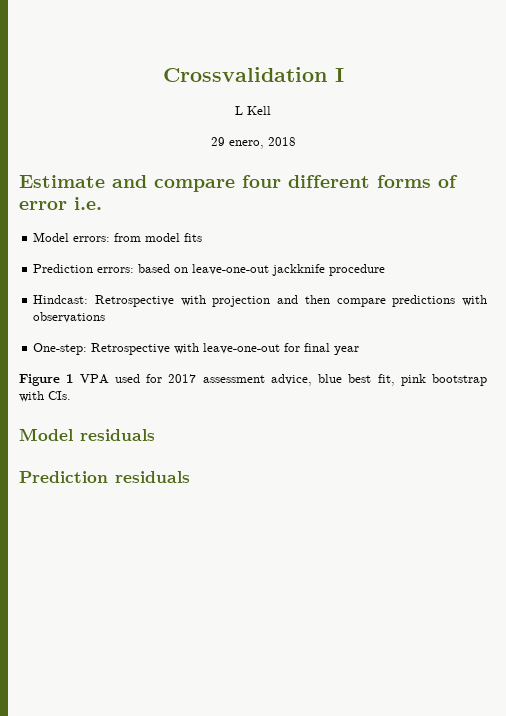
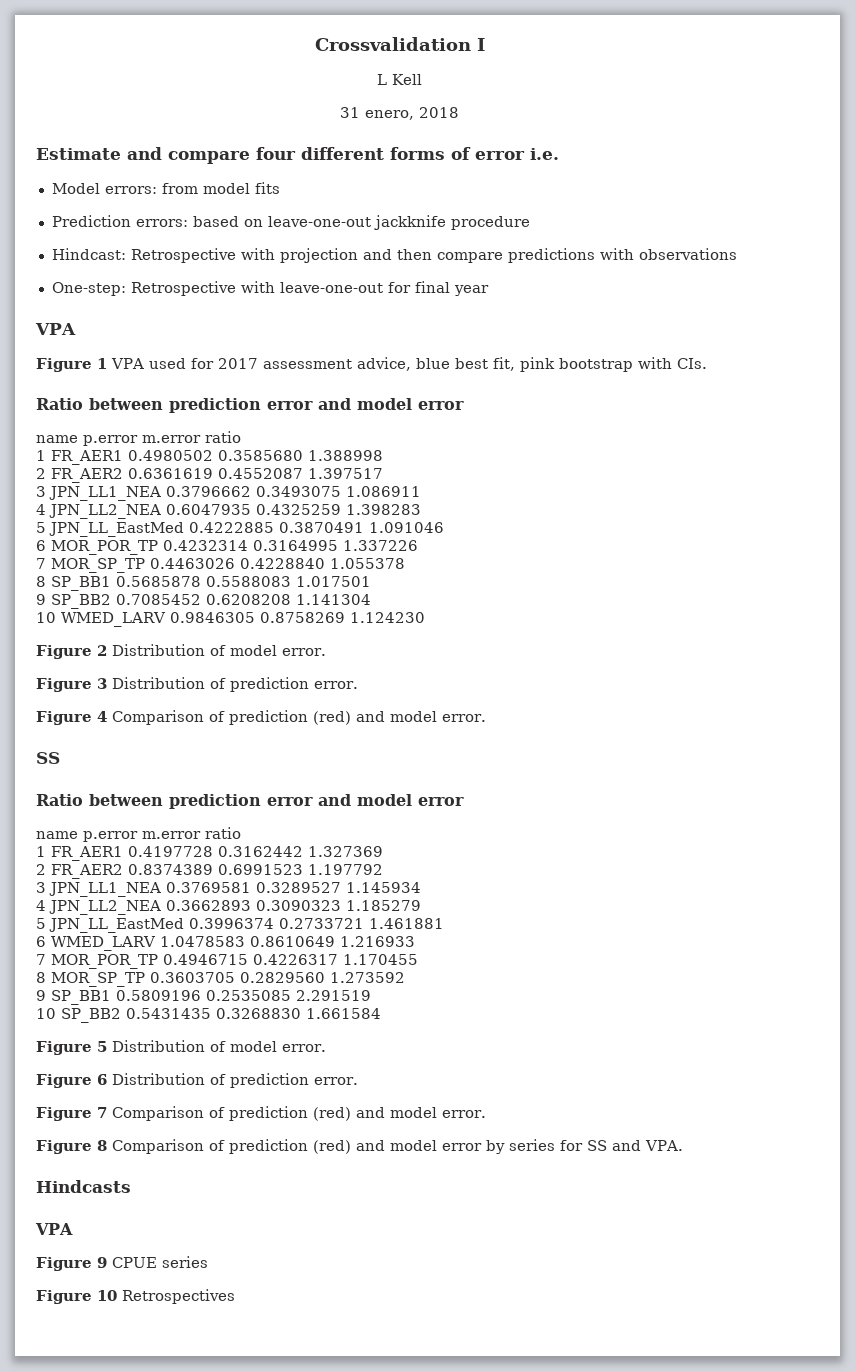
- 29 enero, 2018
+ 31 enero, 2018
  One-step: Retrospective with leave-one-out for final year
+ VPA
  Figure 1 VPA used for 2017 assessment advice, blue best fit, pink bootstrap with CIs.
- Model residuals
- Prediction residuals
+ Ratio between prediction error and model error
+ name p.error m.error ratio
+ 1 FR_AER1 0.4980502 0.3585680 1.388998
+ 2 FR_AER2 0.6361619 0.4552087 1.397517
+ 3 JPN_LL1_NEA 0.3796662 0.3493075 1.086911
+ 4 JPN_LL2_NEA 0.6047935 0.4325259 1.398283
+ 5 JPN_LL_EastMed 0.4222885 0.3870491 1.091046
+ 6 MOR_POR_TP 0.4232314 0.3164995 1.337226
+ 7 MOR_SP_TP 0.4463026 0.4228840 1.055378
+ 8 SP_BB1 0.5685878 0.5588083 1.017501
+ 9 SP_BB2 0.7085452 0.6208208 1.141304
+ 10 WMED_LARV 0.9846305 0.8758269 1.124230
+ Figure 2 Distribution of model error.
+ Figure 3 Distribution of prediction error.
+ Figure 4 Comparison of prediction (red) and model error.
+ SS
+ Ratio between prediction error and model error
+ name p.error m.error ratio
+ 1 FR_AER1 0.4197728 0.3162442 1.327369
+ 2 FR_AER2 0.8374389 0.6991523 1.197792
+ 3 JPN_LL1_NEA 0.3769581 0.3289527 1.145934
+ 4 JPN_LL2_NEA 0.3662893 0.3090323 1.185279
+ 5 JPN_LL_EastMed 0.3996374 0.2733721 1.461881
+ 6 WMED_LARV 1.0478583 0.8610649 1.216933
+ 7 MOR_POR_TP 0.4946715 0.4226317 1.170455
+ 8 MOR_SP_TP 0.3603705 0.2829560 1.273592
+ 9 SP_BB1 0.5809196 0.2535085 2.291519
+ 10 SP_BB2 0.5431435 0.3268830 1.661584
+ Figure 5 Distribution of model error.
+ Figure 6 Distribution of prediction error.
+ Figure 7 Comparison of prediction (red) and model error.
+ Figure 8 Comparison of prediction (red) and model error by series for SS and VPA.
+ Hindcasts
+ VPA
+ Figure 9 CPUE series
+ Figure 10 Retrospectives

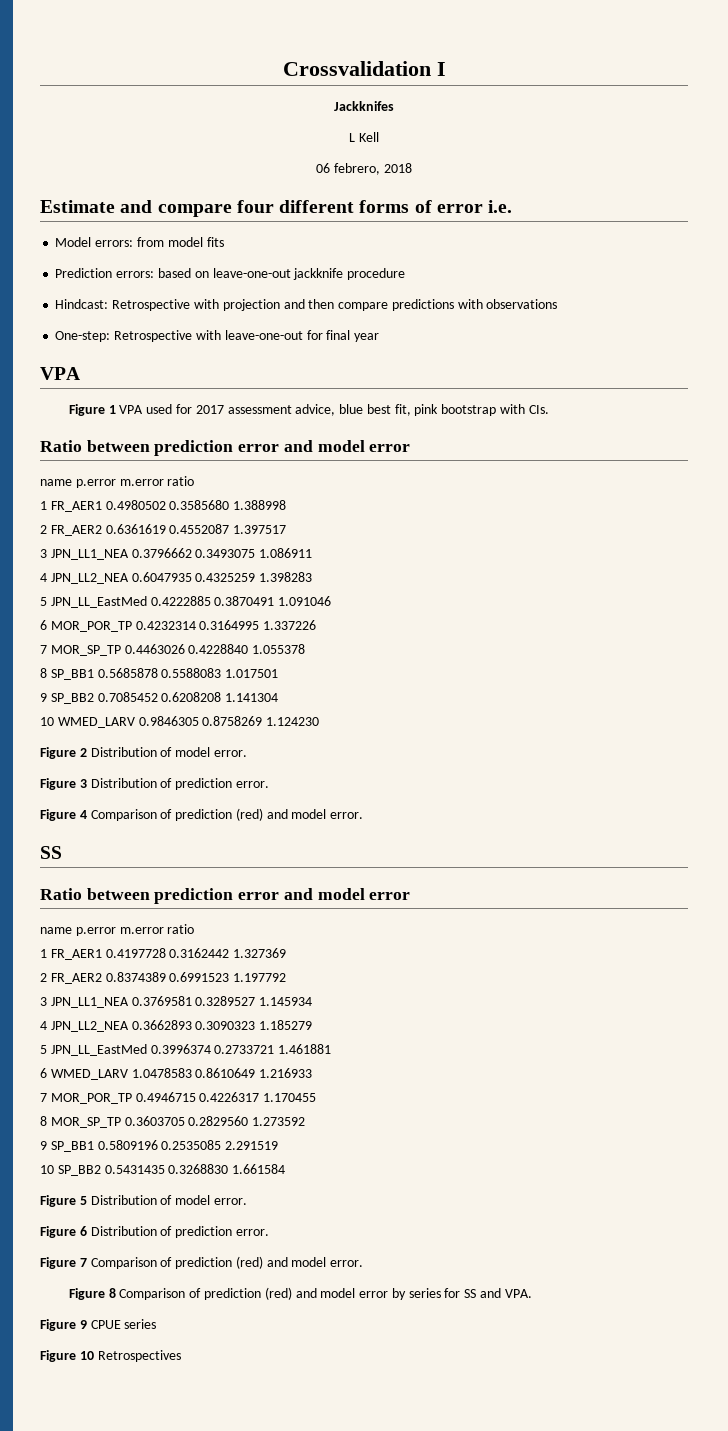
+ Jackknifes
- 31 enero, 2018
+ 06 febrero, 2018
- Hindcasts
- VPA

